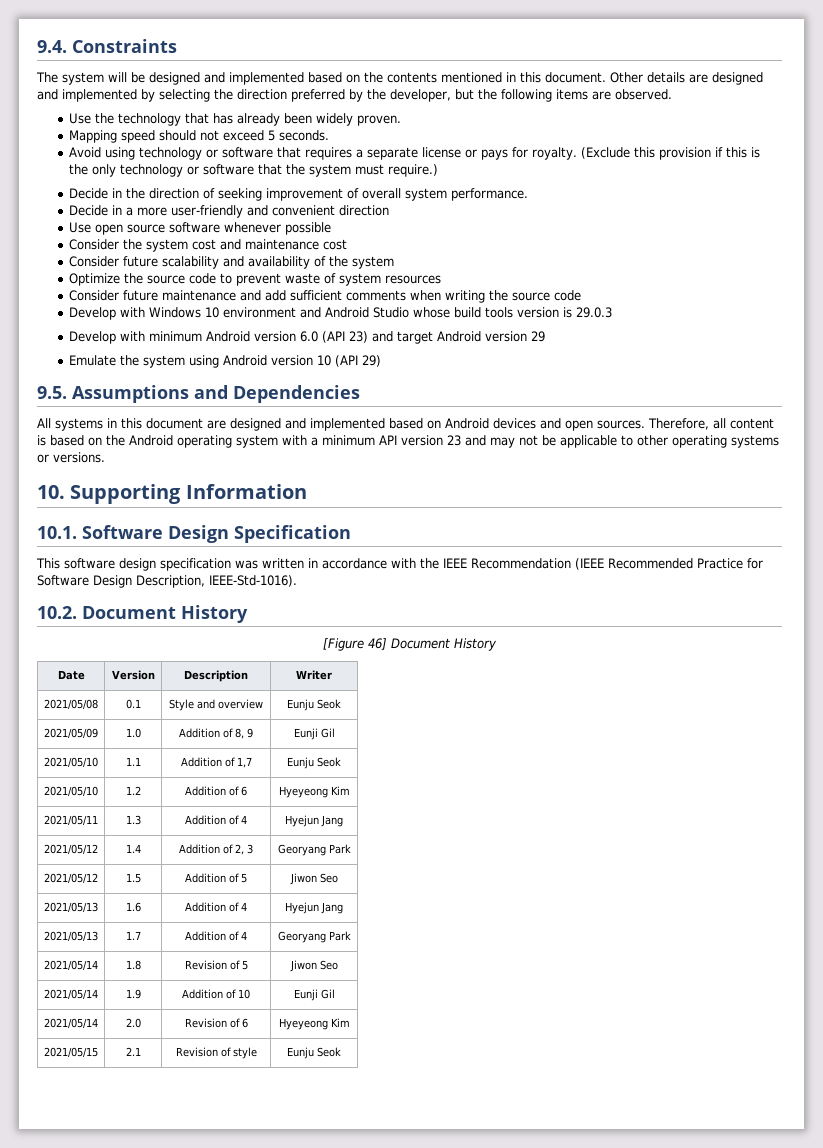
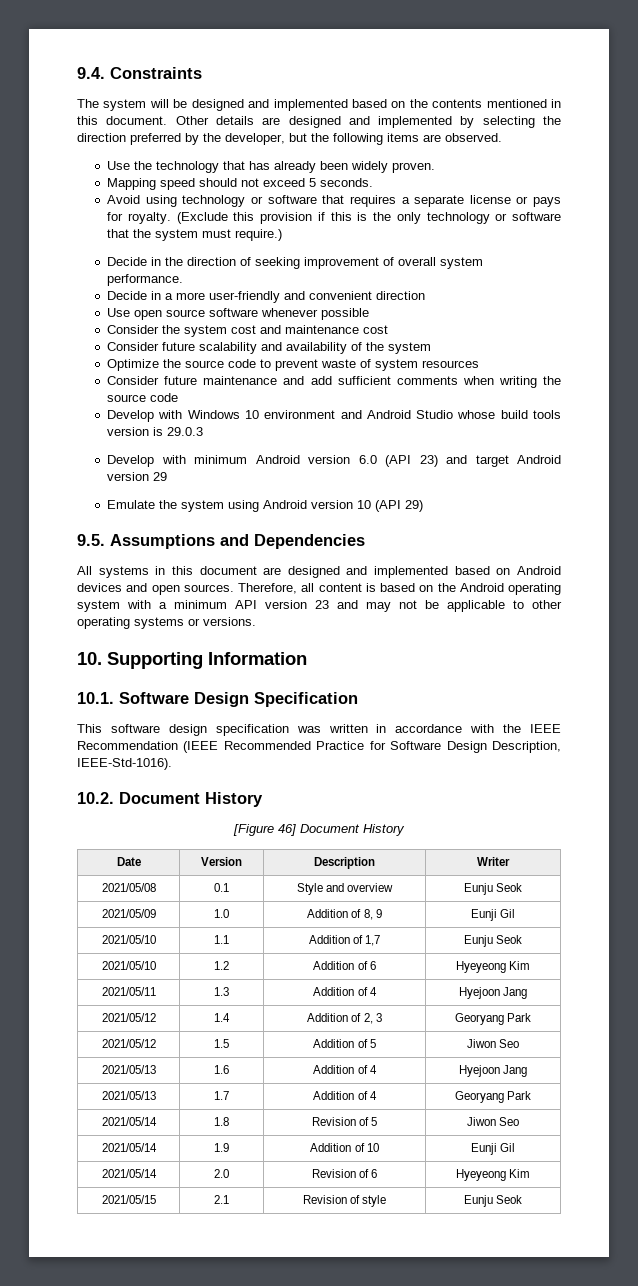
- 2021/05/11 | 1.3 | Addition of 4 | Hyejun Jang
+ 2021/05/11 | 1.3 | Addition of 4 | Hyejoon Jang
- 2021/05/13 | 1.6 | Addition of 4 | Hyejun Jang
+ 2021/05/13 | 1.6 | Addition of 4 | Hyejoon Jang

